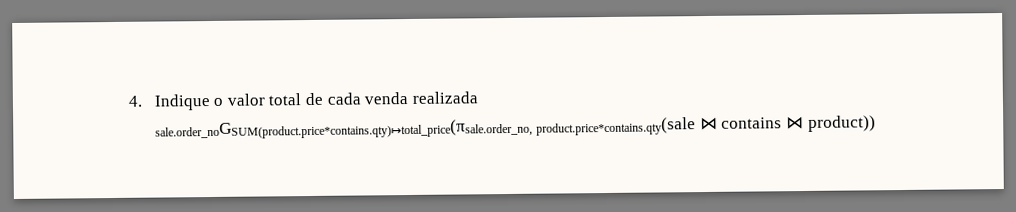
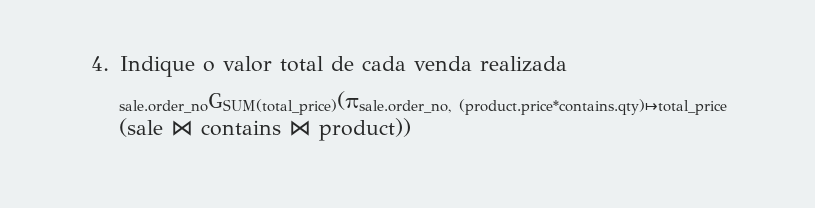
- sale.order_noGSUM(product.price*contains.qty)↦total_price(πsale.order_no, product.price*contains.qty(sale ⋈ contains ⋈ product))
+ sale.order_noGSUM(total_price)(πsale.order_no, (product.price*contains.qty)↦total_price (sale ⋈ contains ⋈ product))

